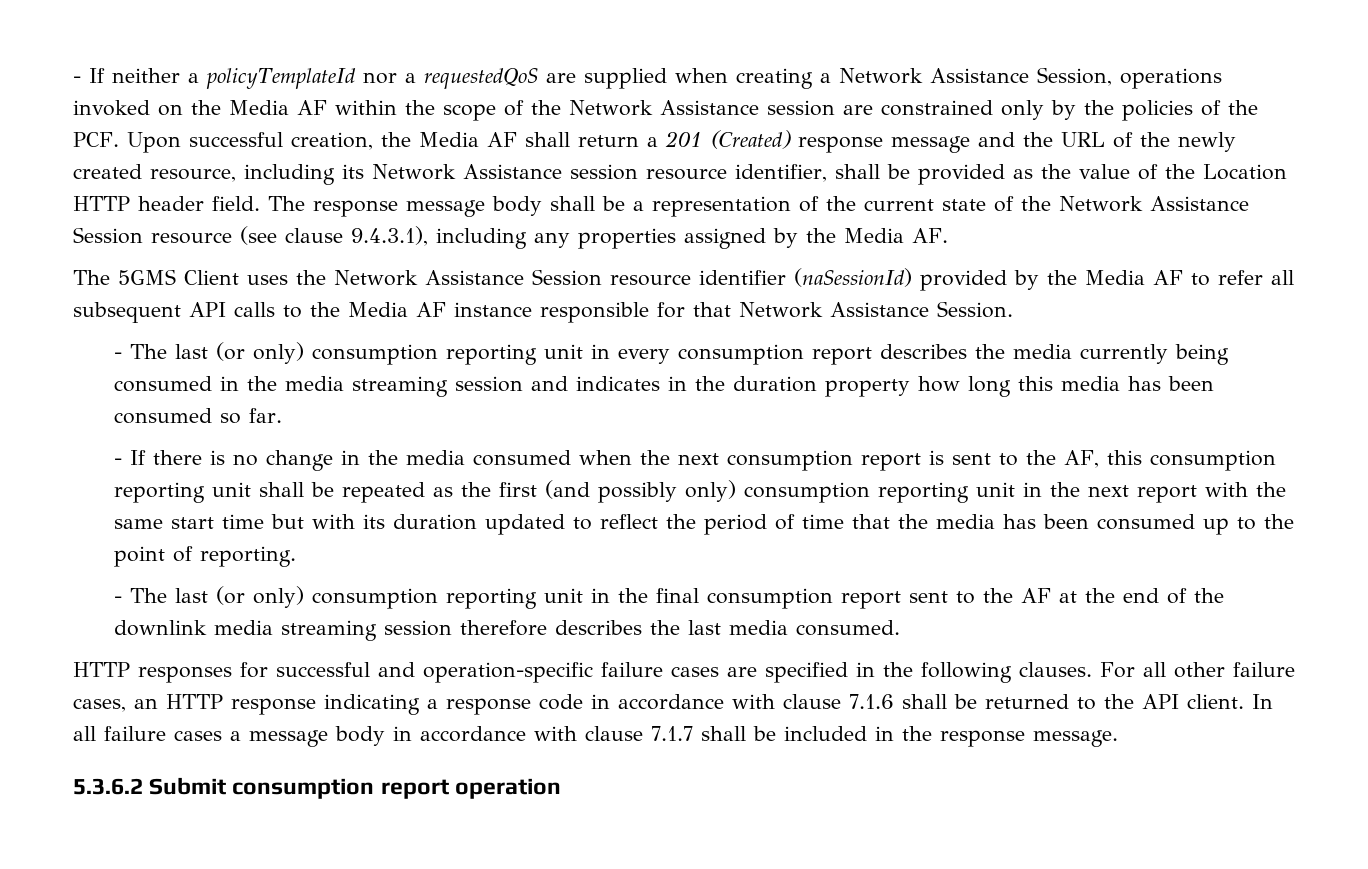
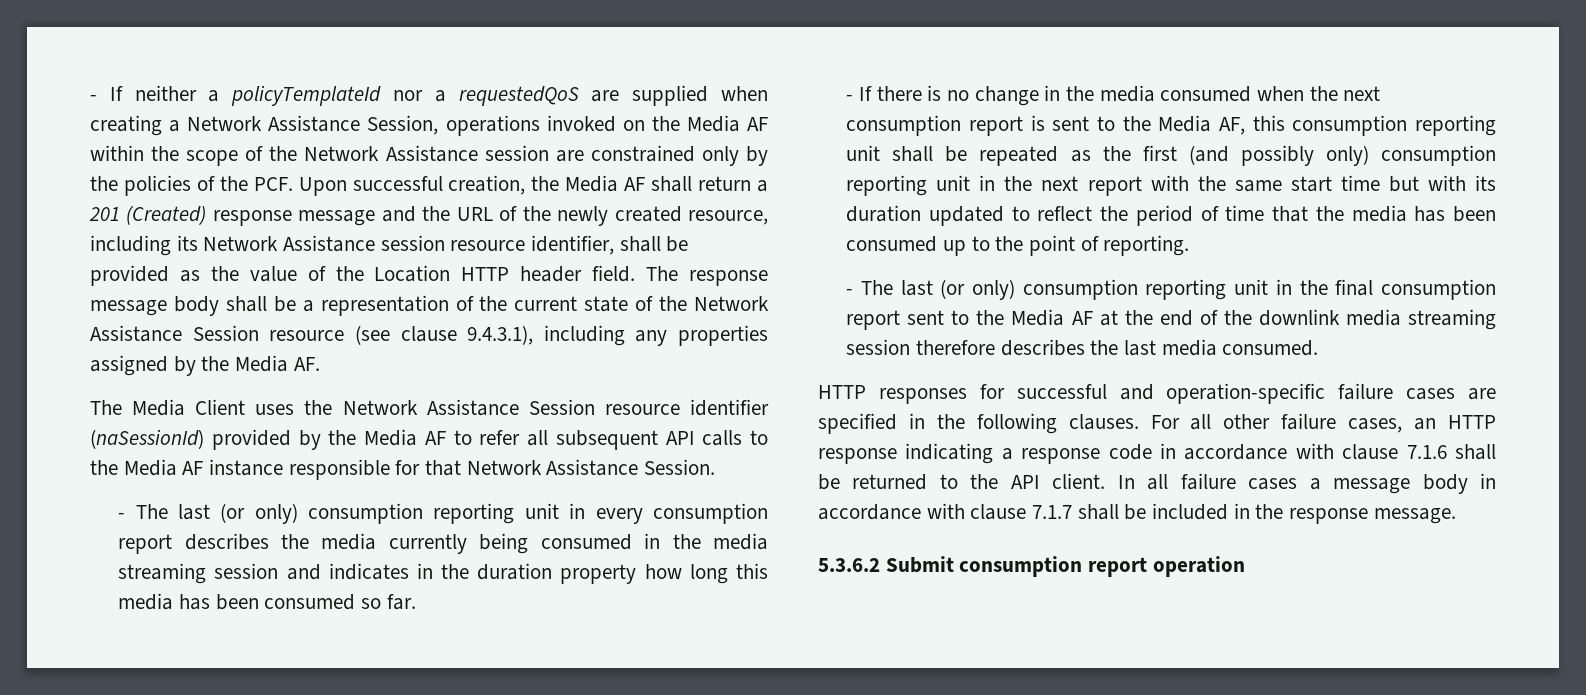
- The 5GMS Client uses the Network Assistance Session resource identifier (naSessionId) provided by the Media AF to refer all subsequent API calls to the Media AF instance responsible for that Network Assistance Session.
+ The Media Client uses the Network Assistance Session resource identifier (naSessionId) provided by the Media AF to refer all subsequent API calls to the Media AF instance responsible for that Network Assistance Session.
- - If there is no change in the media consumed when the next consumption report is sent to the AF, this consumption reporting unit shall be repeated as the first (and possibly only) consumption reporting unit in the next report with the same start time but with its duration updated to reflect the period of time that the media has been consumed up to the point of reporting.
+ - If there is no change in the media consumed when the next consumption report is sent to the Media AF, this consumption reporting unit shall be repeated as the first (and possibly only) consumption reporting unit in the next report with the same start time but with its duration updated to reflect the period of time that the media has been consumed up to the point of reporting.
- - The last (or only) consumption reporting unit in the final consumption report sent to the AF at the end of the downlink media streaming session therefore describes the last media consumed.
+ - The last (or only) consumption reporting unit in the final consumption report sent to the Media AF at the end of the downlink media streaming session therefore describes the last media consumed.

